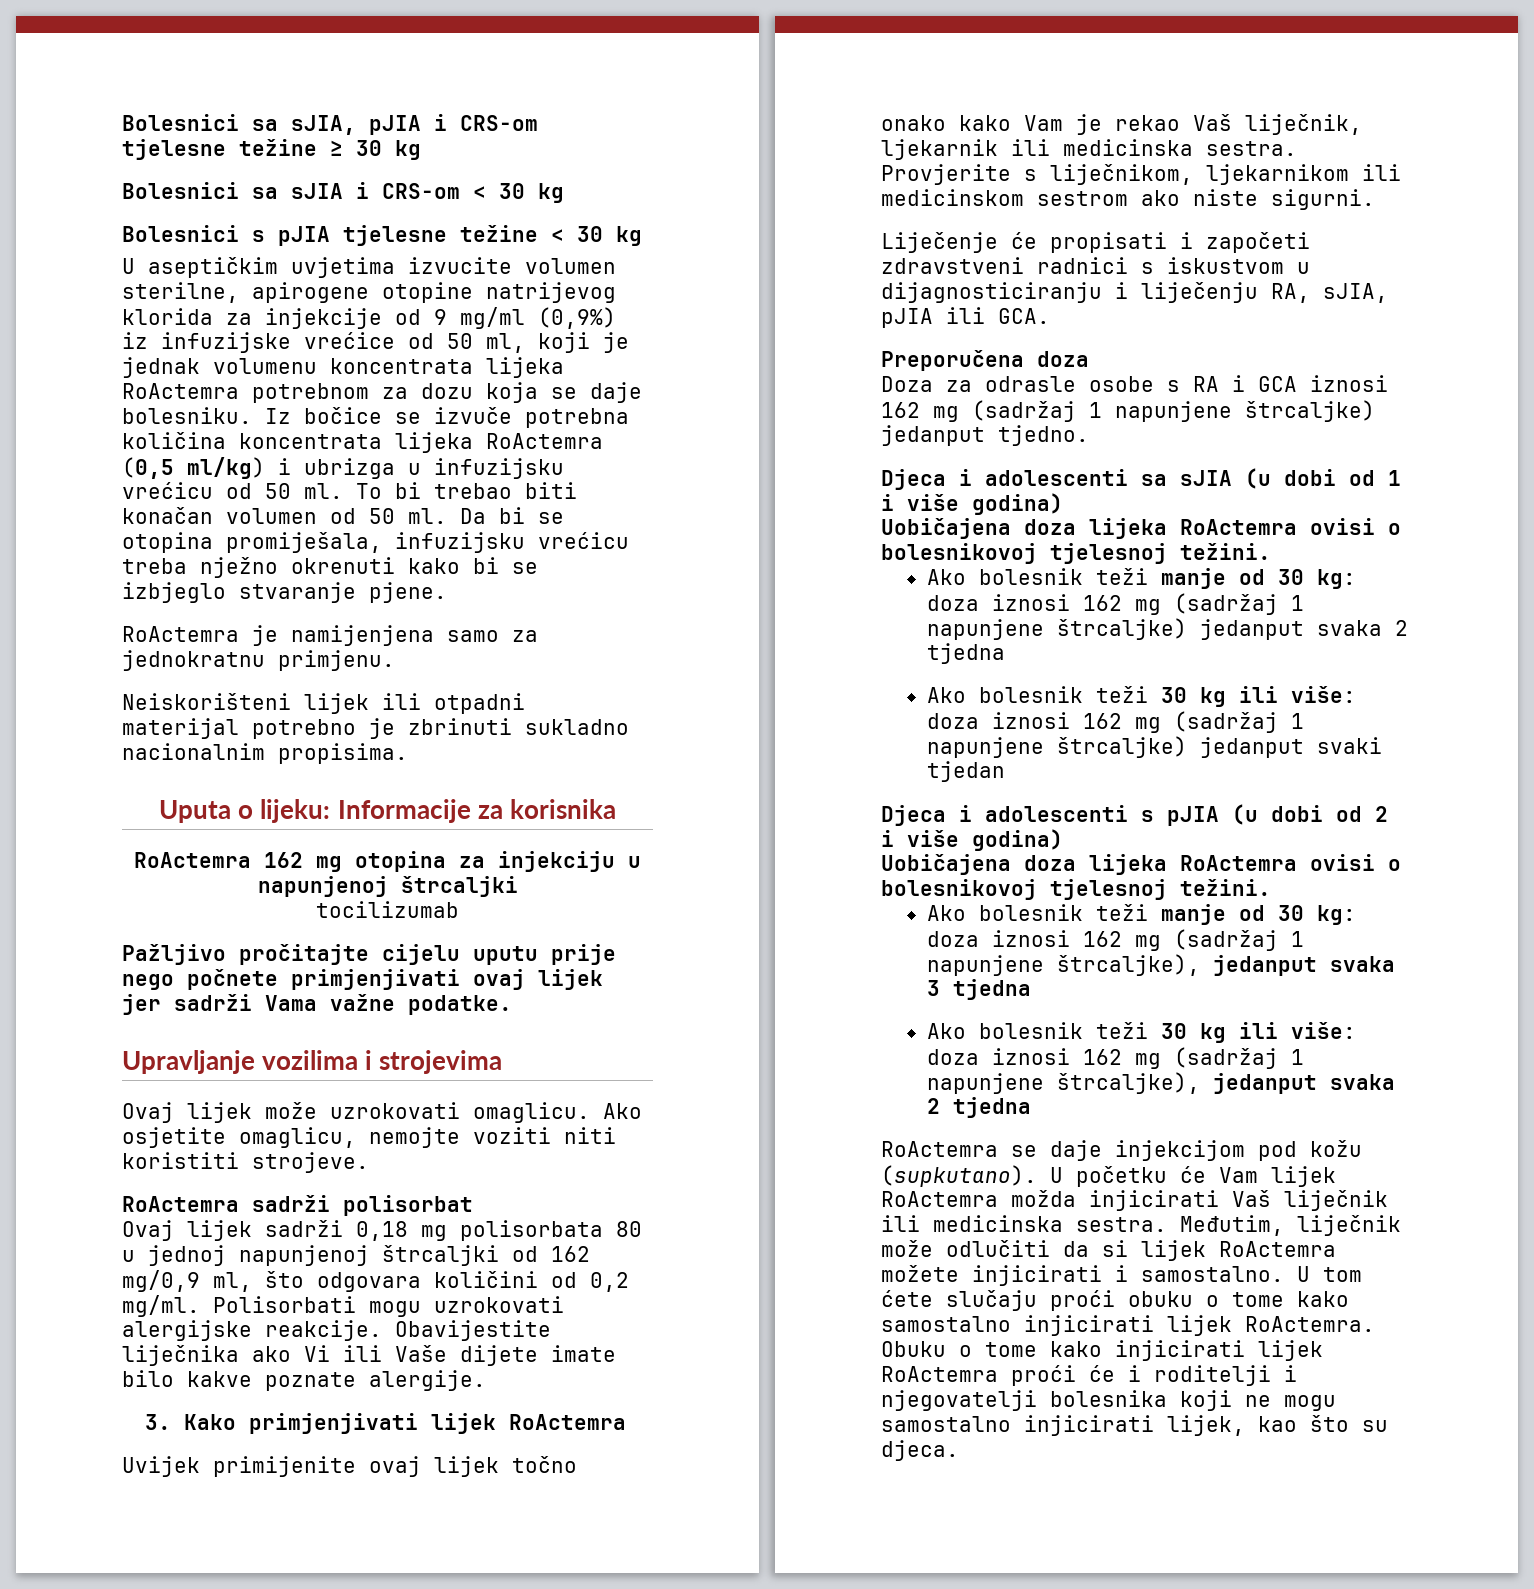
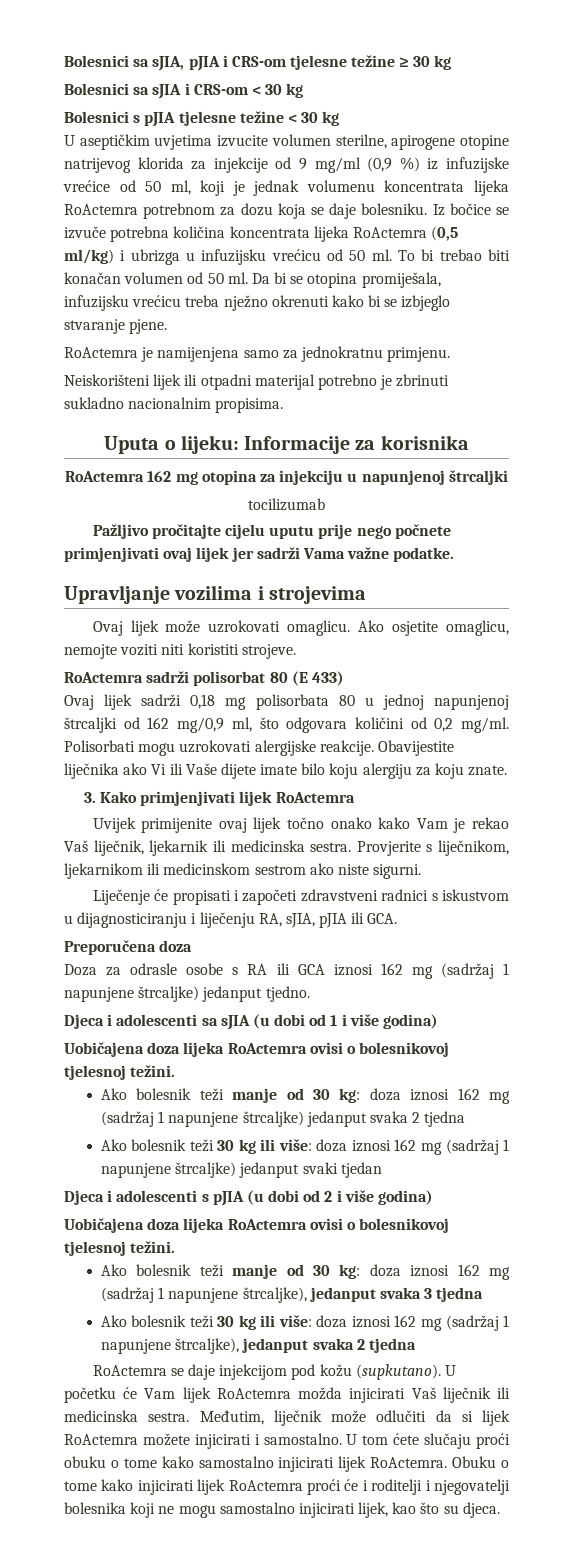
- U aseptičkim uvjetima izvucite volumen sterilne, apirogene otopine natrijevog klorida za injekcije od 9 mg/ml (0,9%) iz infuzijske vrećice od 50 ml, koji je jednak volumenu koncentrata lijeka RoActemra potrebnom za dozu koja se daje bolesniku.
+ U aseptičkim uvjetima izvucite volumen sterilne, apirogene otopine natrijevog klorida za injekcije od 9 mg/ml (0,9 %) iz infuzijske vrećice od 50 ml, koji je jednak volumenu koncentrata lijeka RoActemra potrebnom za dozu koja se daje bolesniku.
- RoActemra sadrži polisorbat
+ RoActemra sadrži polisorbat 80 (E 433)
- Obavijestite liječnika ako Vi ili Vaše dijete imate bilo kakve poznate alergije.
+ Obavijestite liječnika ako Vi ili Vaše dijete imate bilo koju alergiju za koju znate.
- Doza za odrasle osobe s RA i GCA iznosi 162 mg (sadržaj 1 napunjene štrcaljke) jedanput tjedno.
+ Doza za odrasle osobe s RA ili GCA iznosi 162 mg (sadržaj 1 napunjene štrcaljke) jedanput tjedno.

